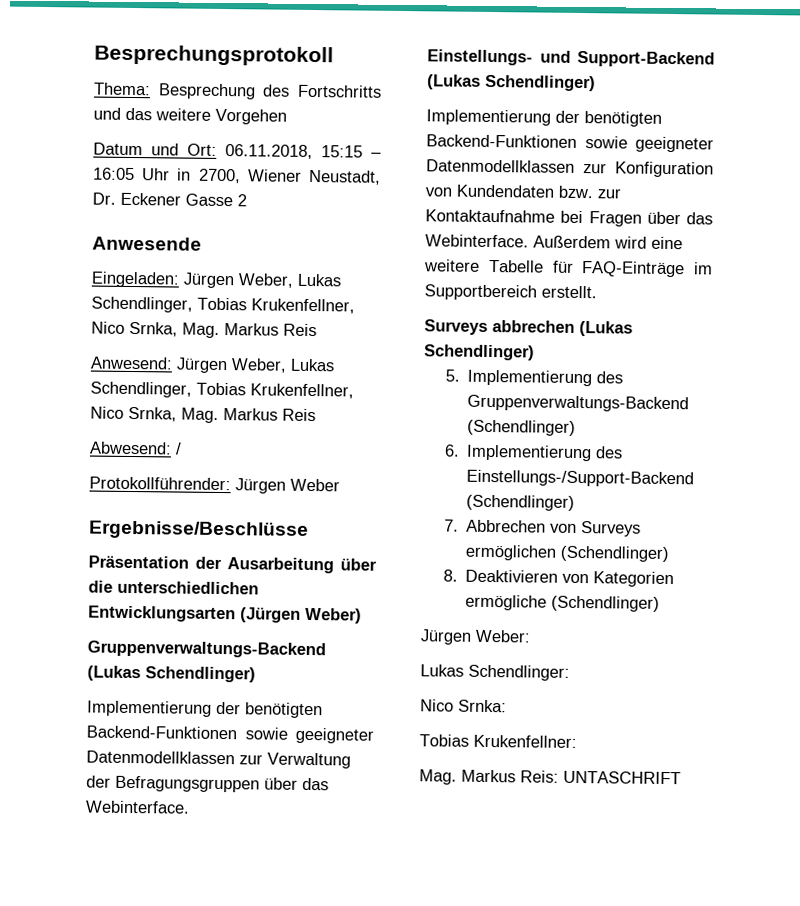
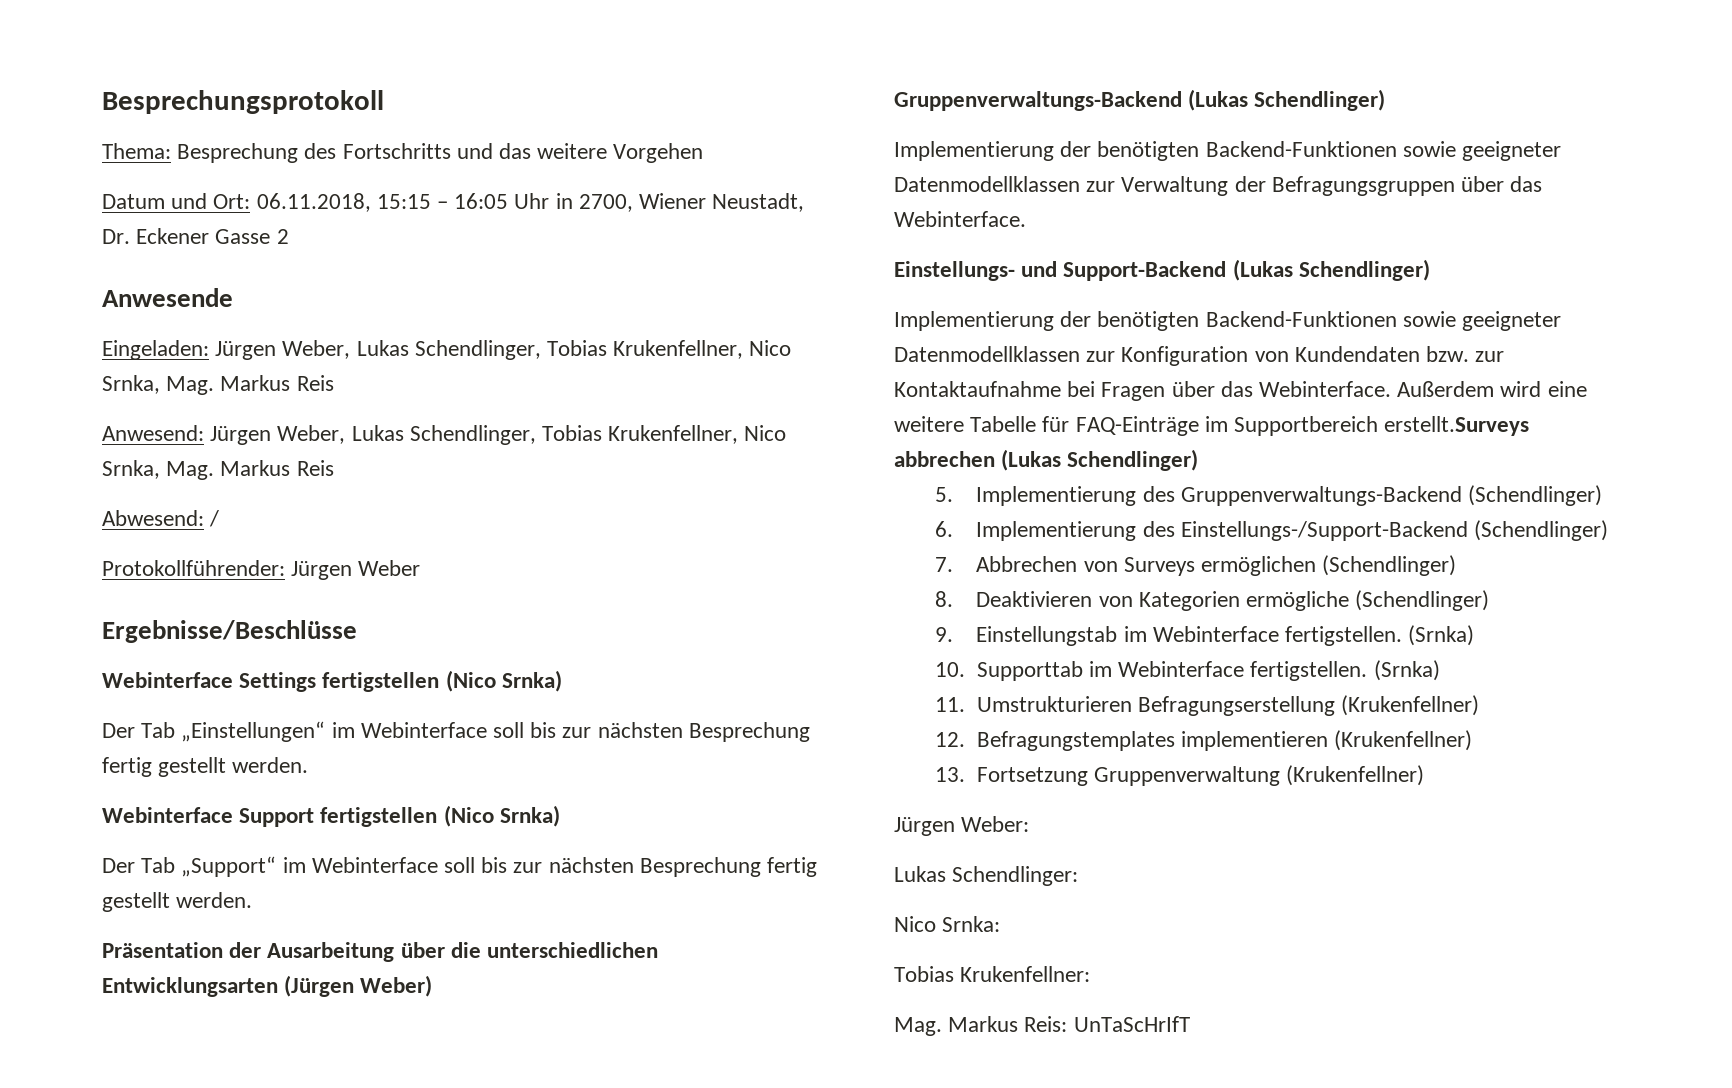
+ Webinterface Settings fertigstellen (Nico Srnka)
+ Der Tab „Einstellungen“ im Webinterface soll bis zur nächsten Besprechung fertig gestellt werden.
+ Webinterface Support fertigstellen (Nico Srnka)
+ Der Tab „Support“ im Webinterface soll bis zur nächsten Besprechung fertig gestellt werden.
- Außerdem wird eine weitere Tabelle für FAQ-Einträge im Supportbereich erstellt.
- Surveys abbrechen (Lukas Schendlinger)
+ Außerdem wird eine weitere Tabelle für FAQ-Einträge im Supportbereich erstellt.Surveys abbrechen (Lukas Schendlinger)
+ 9. Einstellungstab im Webinterface fertigstellen. (Srnka)
+ 10. Supporttab im Webinterface fertigstellen. (Srnka)
+ 11. Umstrukturieren Befragungserstellung (Krukenfellner)
+ 12. Befragungstemplates implementieren (Krukenfellner)
+ 13. Fortsetzung Gruppenverwaltung (Krukenfellner)
- Mag. Markus Reis: UNTASCHRIFT
+ Mag. Markus Reis: UnTaScHrIfT

